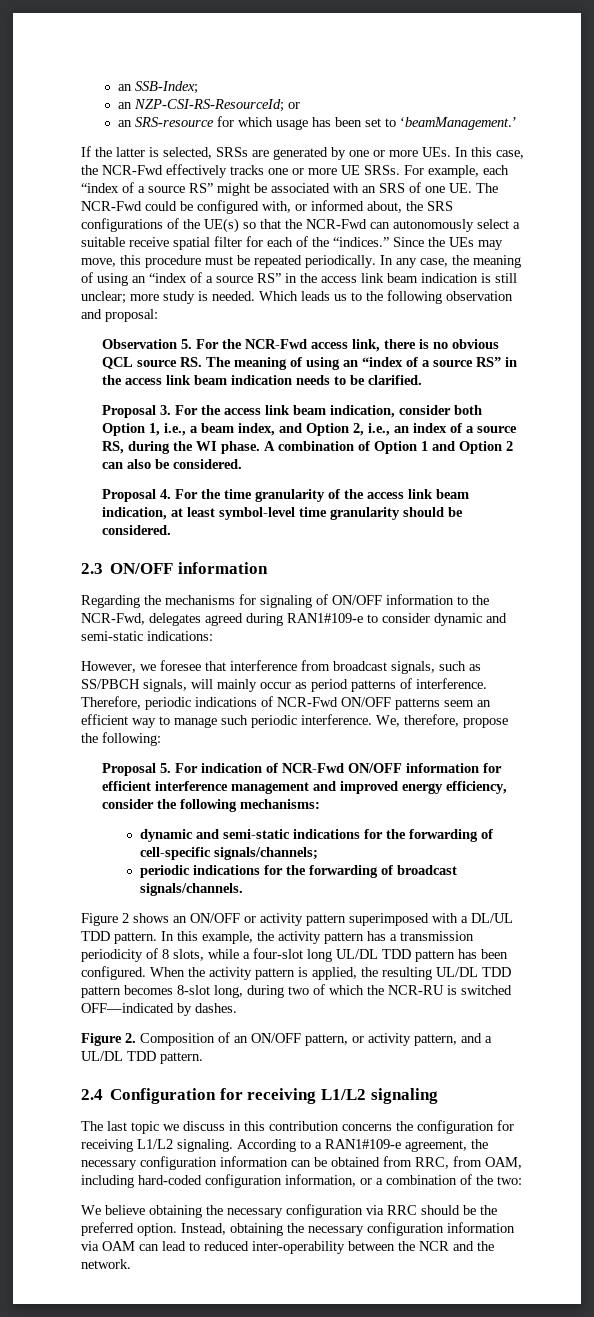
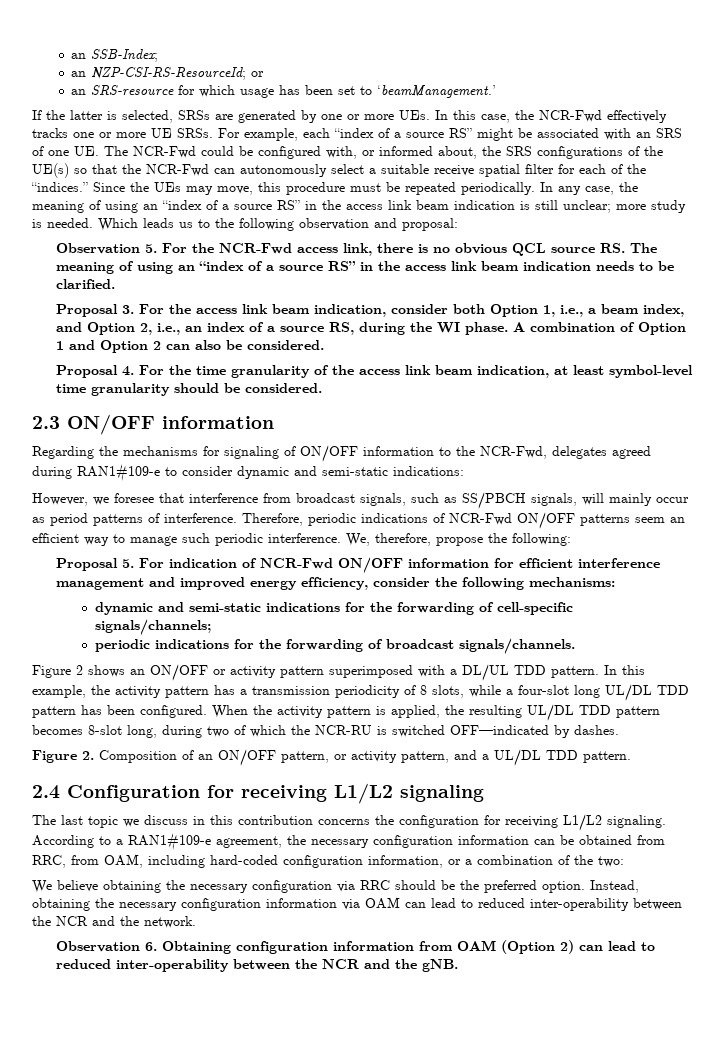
+ Observation 6. Obtaining configuration information from OAM (Option 2) can lead to reduced inter-operability between the NCR and the gNB.

